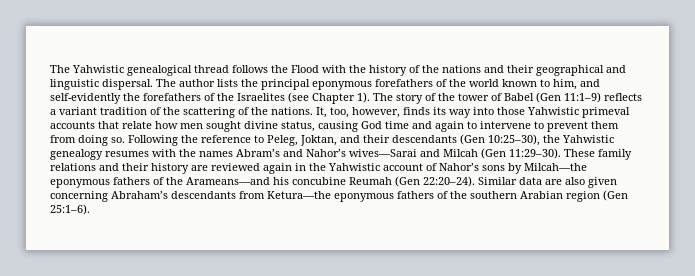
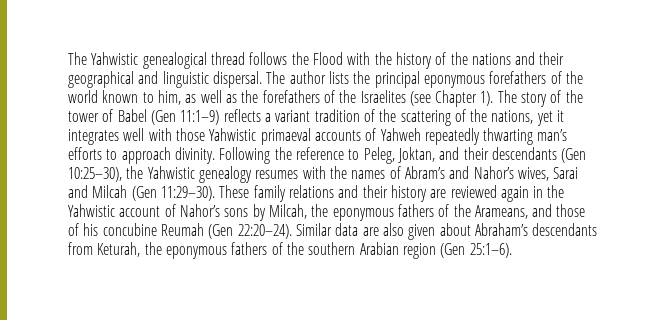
- The author lists the principal eponymous forefathers of the world known to him, and self-evidently the forefathers of the Israelites (see Chapter 1).
+ The author lists the principal eponymous forefathers of the world known to him, as well as the forefathers of the Israelites (see Chapter 1).
- The story of the tower of Babel (Gen 11:1–9) reflects a variant tradition of the scattering of the nations. It, too, however, finds its way into those Yahwistic primeval accounts that relate how men sought divine status, causing God time and again to intervene to prevent them from doing so.
+ The story of the tower of Babel (Gen 11:1–9) reflects a variant tradition of the scattering of the nations, yet it integrates well with those Yahwistic primaeval accounts of Yahweh repeatedly thwarting man’s efforts to approach divinity.
- Following the reference to Peleg, Joktan, and their descendants (Gen 10:25–30), the Yahwistic genealogy resumes with the names Abram’s and Nahor’s wives—Sarai and Milcah (Gen 11:29–30).
+ Following the reference to Peleg, Joktan, and their descendants (Gen 10:25–30), the Yahwistic genealogy resumes with the names of Abram’s and Nahor’s wives, Sarai and Milcah (Gen 11:29–30).
- These family relations and their history are reviewed again in the Yahwistic account of Nahor’s sons by Milcah—the eponymous fathers of the Arameans—and his concubine Reumah (Gen 22:20–24).
+ These family relations and their history are reviewed again in the Yahwistic account of Nahor’s sons by Milcah, the eponymous fathers of the Arameans, and those of his concubine Reumah (Gen 22:20–24).
- Similar data are also given concerning Abraham’s descendants from Ketura—the eponymous fathers of the southern Arabian region (Gen 25:1–6).
+ Similar data are also given about Abraham’s descendants from Keturah, the eponymous fathers of the southern Arabian region (Gen 25:1–6).

